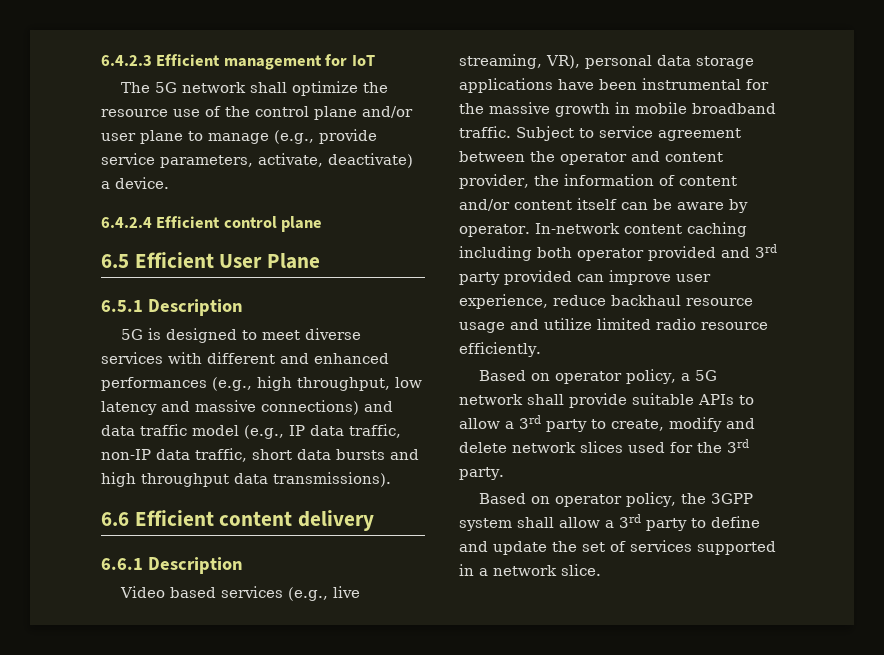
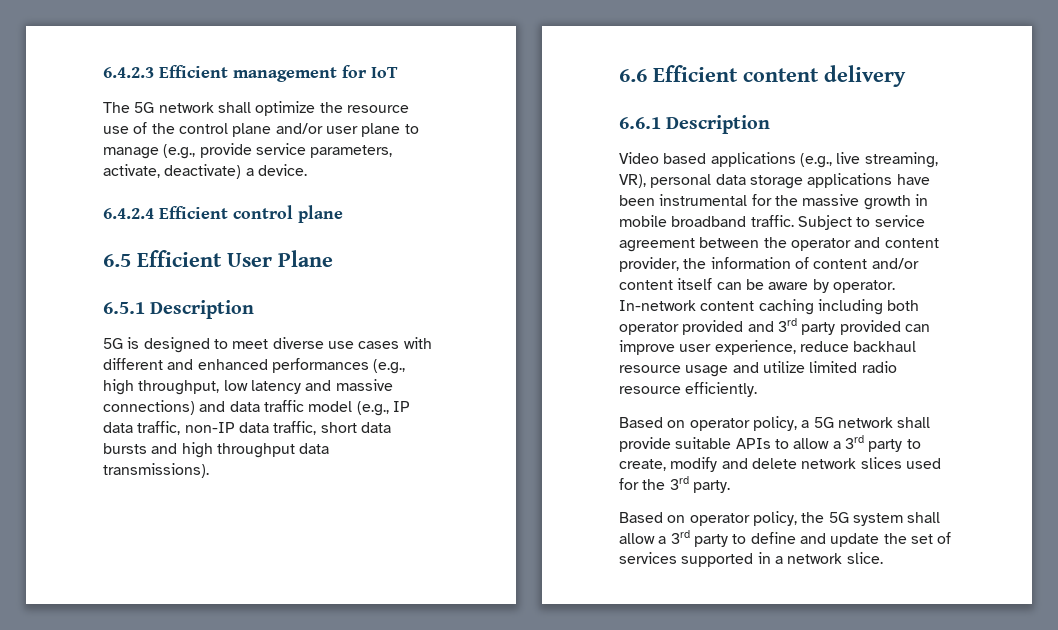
- 5G is designed to meet diverse services with different and enhanced performances (e.g., high throughput, low latency and massive connections) and data traffic model (e.g., IP data traffic, non-IP data traffic, short data bursts and high throughput data transmissions).
+ 5G is designed to meet diverse use cases with different and enhanced performances (e.g., high throughput, low latency and massive connections) and data traffic model (e.g., IP data traffic, non-IP data traffic, short data bursts and high throughput data transmissions).
- Video based services (e.g., live streaming, VR), personal data storage applications have been instrumental for the massive growth in mobile broadband traffic.
+ Video based applications (e.g., live streaming, VR), personal data storage applications have been instrumental for the massive growth in mobile broadband traffic.
- Based on operator policy, the 3GPP system shall allow a 3rd party to define and update the set of services supported in a network slice.
+ Based on operator policy, the 5G system shall allow a 3rd party to define and update the set of services supported in a network slice.

